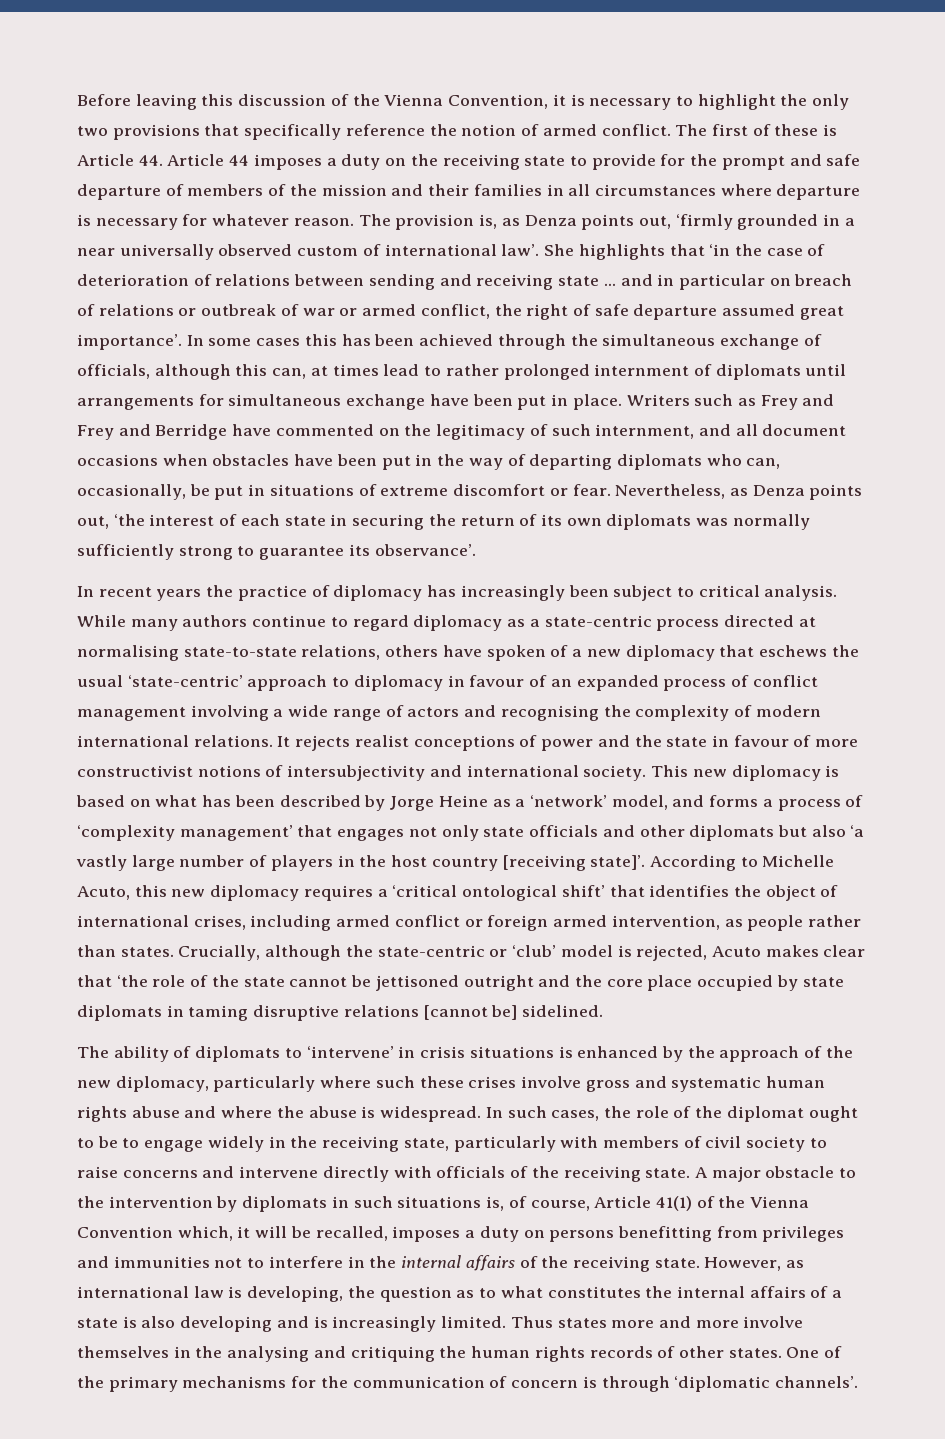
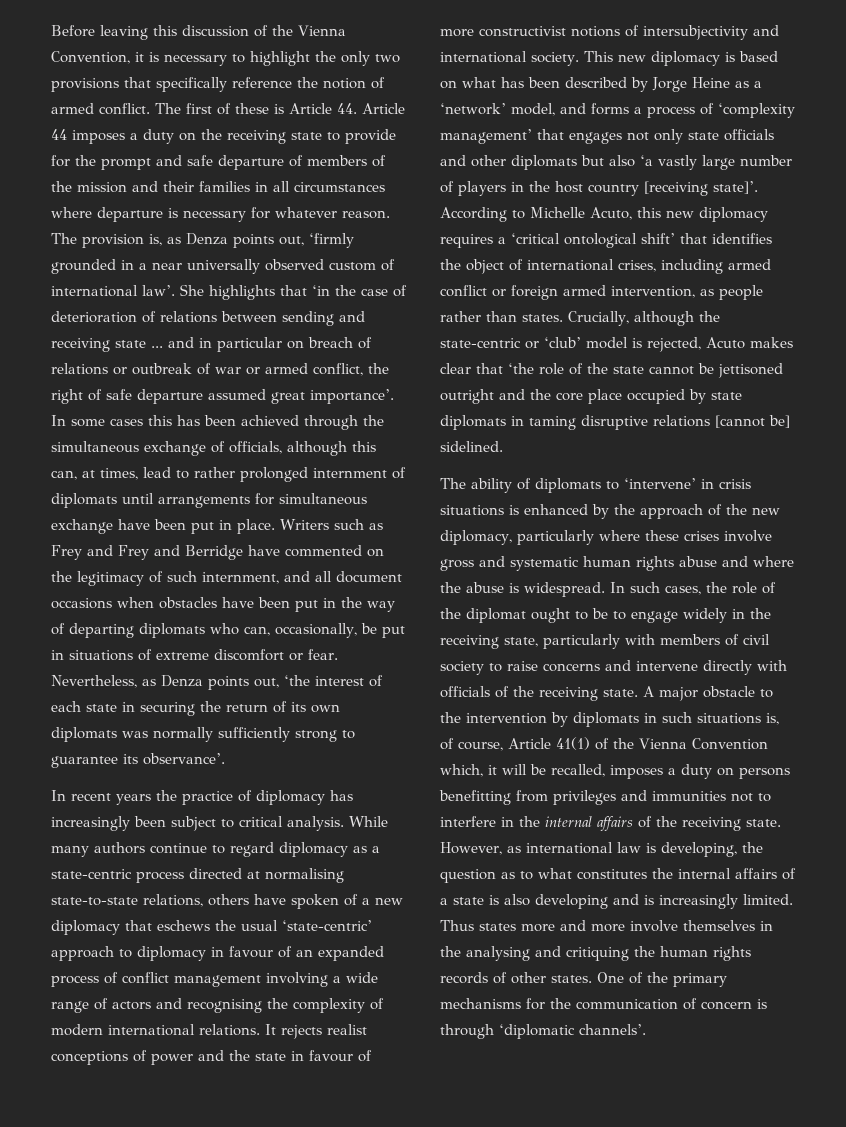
- In some cases this has been achieved through the simultaneous exchange of officials, although this can, at times lead to rather prolonged internment of diplomats until arrangements for simultaneous exchange have been put in place.
+ In some cases this has been achieved through the simultaneous exchange of officials, although this can, at times, lead to rather prolonged internment of diplomats until arrangements for simultaneous exchange have been put in place.
- The ability of diplomats to ‘intervene’ in crisis situations is enhanced by the approach of the new diplomacy, particularly where such these crises involve gross and systematic human rights abuse and where the abuse is widespread.
+ The ability of diplomats to ‘intervene’ in crisis situations is enhanced by the approach of the new diplomacy, particularly where these crises involve gross and systematic human rights abuse and where the abuse is widespread.

